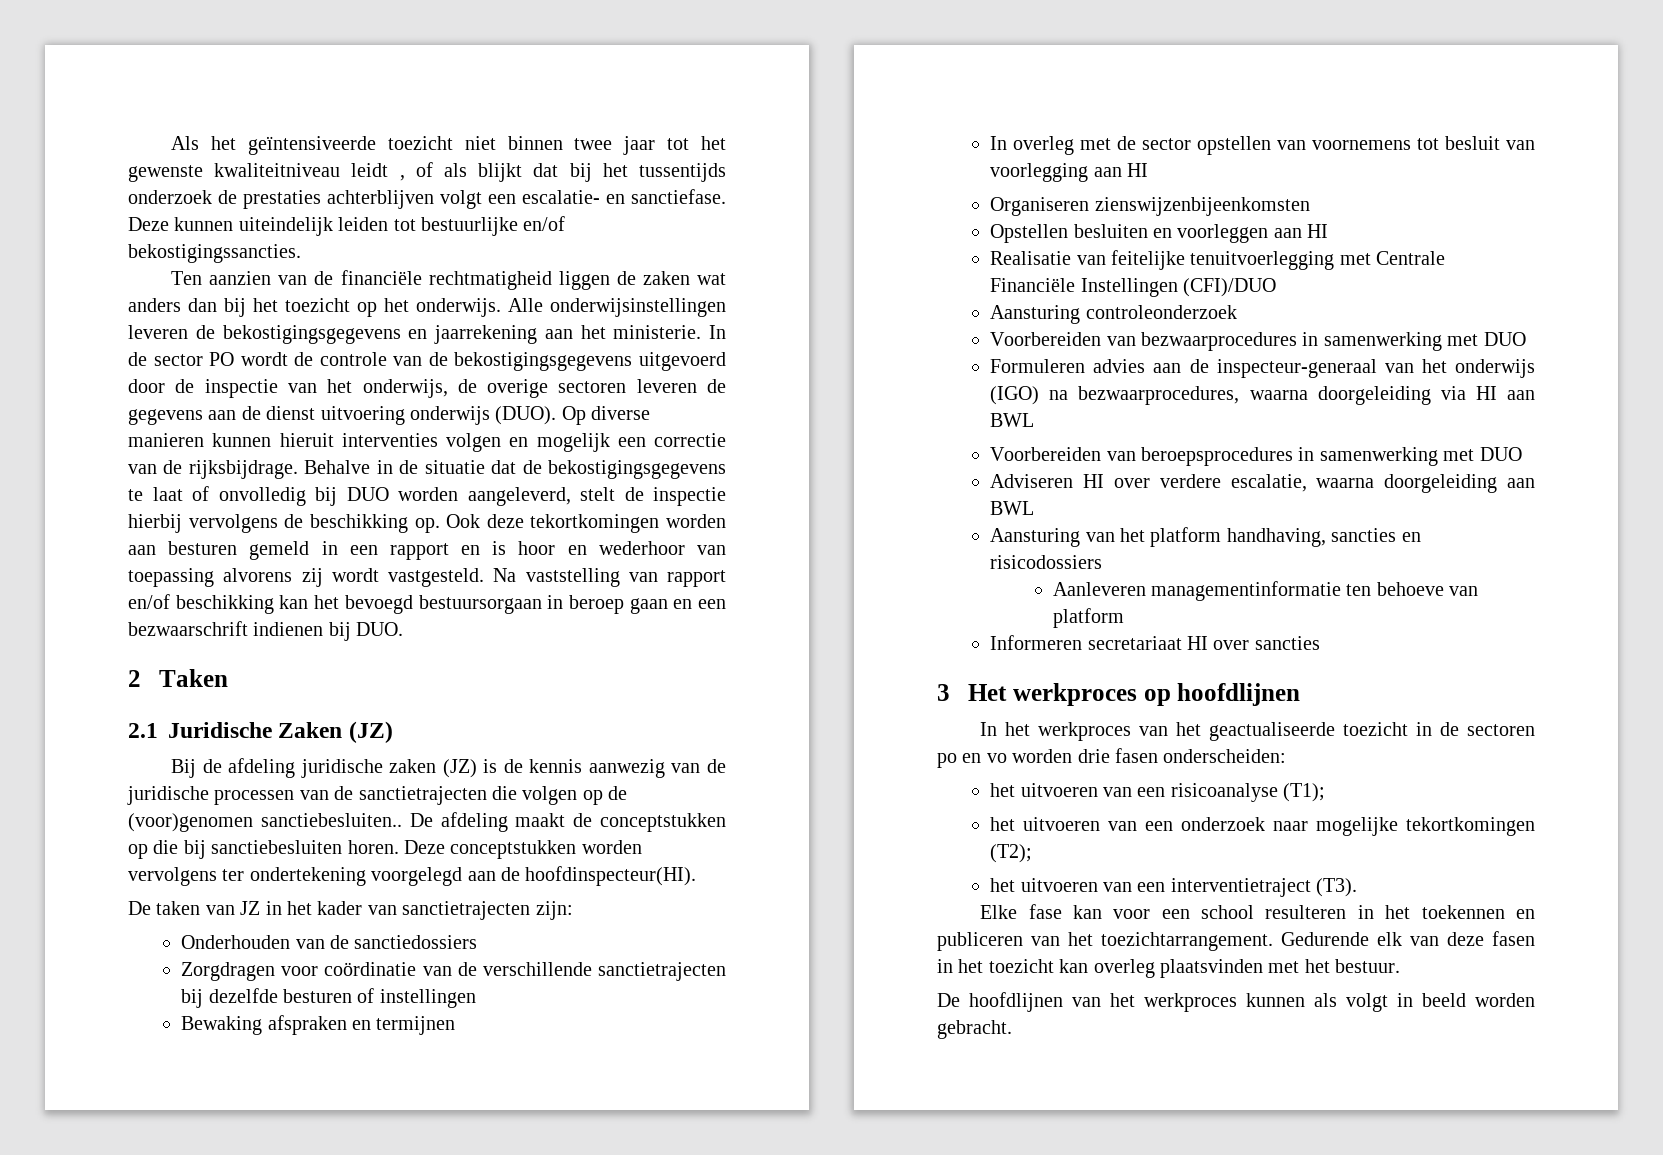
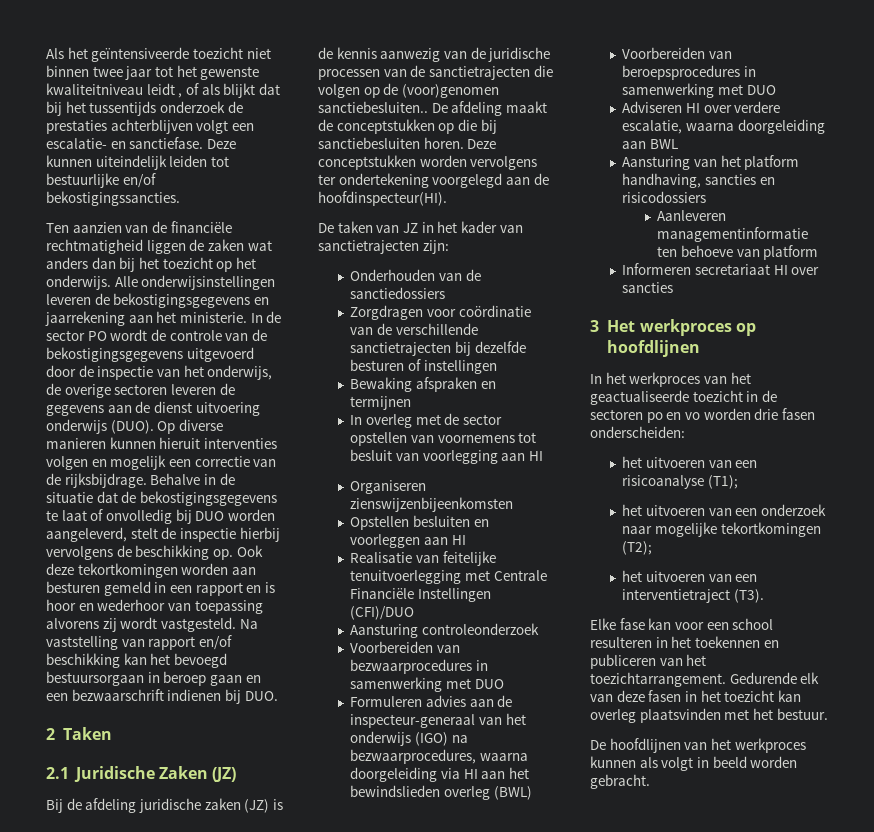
- Formuleren advies aan de inspecteur-generaal van het onderwijs (IGO) na bezwaarprocedures, waarna doorgeleiding via HI aan BWL
+ Formuleren advies aan de inspecteur-generaal van het onderwijs (IGO) na bezwaarprocedures, waarna doorgeleiding via HI aan het bewindslieden overleg (BWL)

